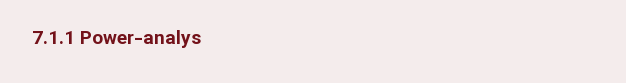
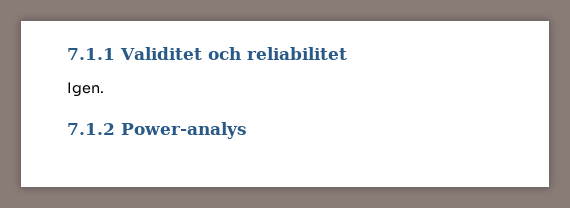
- 7.1.1 Power-analys
+ 7.1.1 Validitet och reliabilitet
+ Igen.
+ 7.1.2 Power-analys

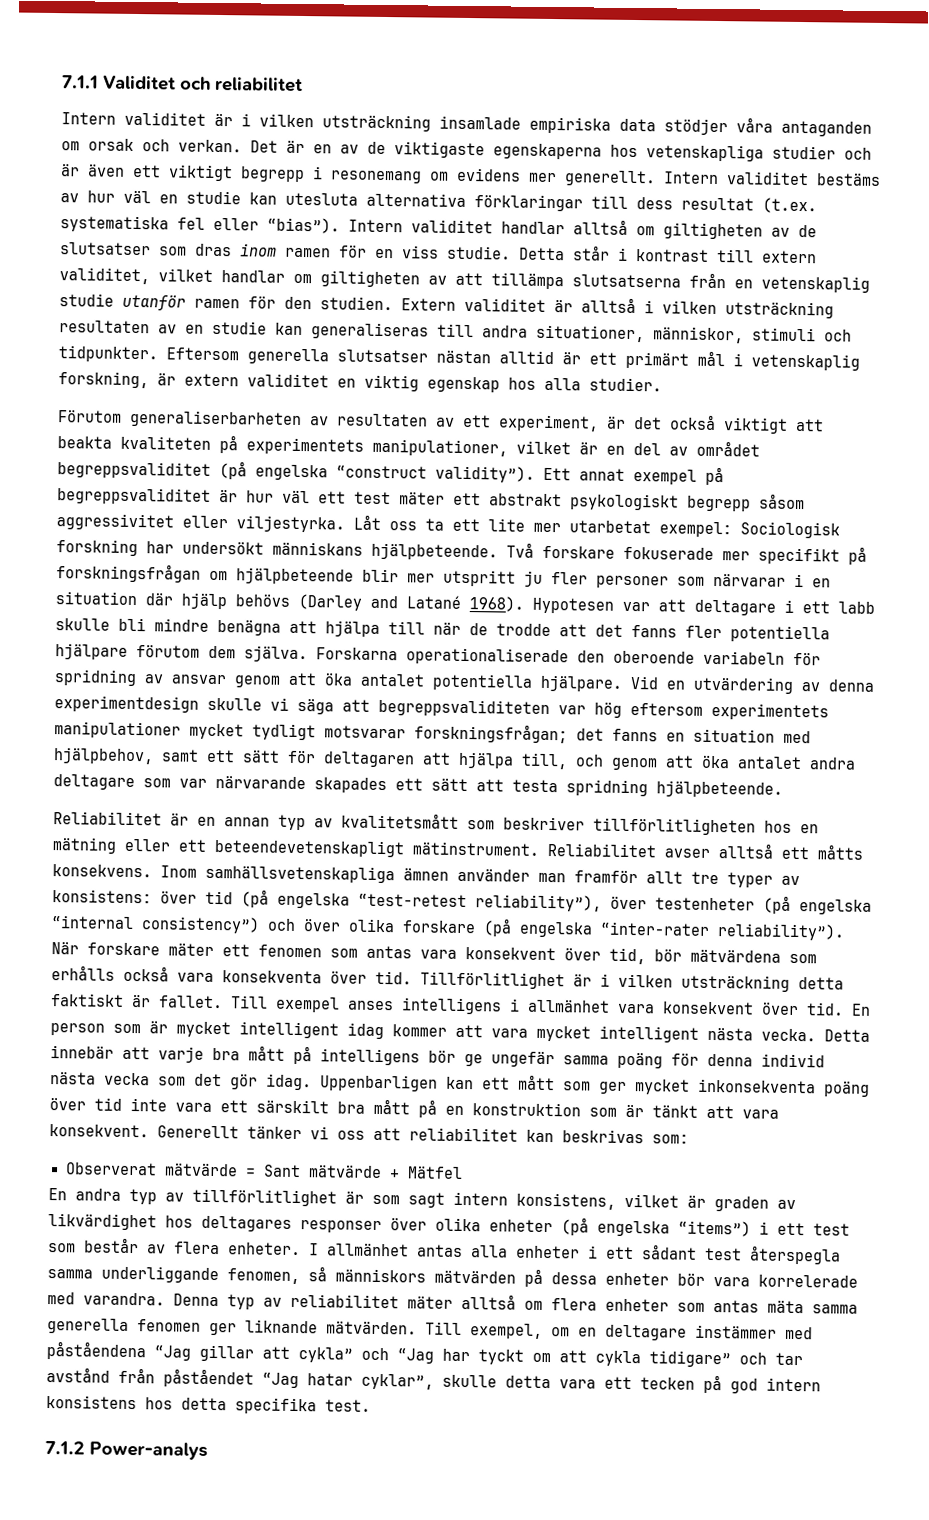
- Igen.
+ Intern validitet är i vilken utsträckning insamlade empiriska data stödjer våra antaganden om orsak och verkan. Det är en av de viktigaste egenskaperna hos vetenskapliga studier och är även ett viktigt begrepp i resonemang om evidens mer generellt. Intern validitet bestäms av hur väl en studie kan utesluta alternativa förklaringar till dess resultat (t.ex. systematiska fel eller “bias”). Intern validitet handlar alltså om giltigheten av de slutsatser som dras inom ramen för en viss studie. Detta står i kontrast till extern validitet, vilket handlar om giltigheten av att tillämpa slutsatserna från en vetenskaplig studie utanför ramen för den studien. Extern validitet är alltså i vilken utsträckning resultaten av en studie kan generaliseras till andra situationer, människor, stimuli och tidpunkter. Eftersom generella slutsatser nästan alltid är ett primärt mål i vetenskaplig forskning, är extern validitet en viktig egenskap hos alla studier.
+ Förutom generaliserbarheten av resultaten av ett experiment, är det också viktigt att beakta kvaliteten på experimentets manipulationer, vilket är en del av området begreppsvaliditet (på engelska “construct validity”). Ett annat exempel på begreppsvaliditet är hur väl ett test mäter ett abstrakt psykologiskt begrepp såsom aggressivitet eller viljestyrka. Låt oss ta ett lite mer utarbetat exempel: Sociologisk forskning har undersökt människans hjälpbeteende. Två forskare fokuserade mer specifikt på forskningsfrågan om hjälpbeteende blir mer utspritt ju fler personer som närvarar i en situation där hjälp behövs (Darley and Latané 1968). Hypotesen var att deltagare i ett labb skulle bli mindre benägna att hjälpa till när de trodde att det fanns fler potentiella hjälpare förutom dem själva. Forskarna operationaliserade den oberoende variabeln för spridning av ansvar genom att öka antalet potentiella hjälpare. Vid en utvärdering av denna experimentdesign skulle vi säga att begreppsvaliditeten var hög eftersom experimentets manipulationer mycket tydligt motsvarar forskningsfrågan; det fanns en situation med hjälpbehov, samt ett sätt för deltagaren att hjälpa till, och genom att öka antalet andra deltagare som var närvarande skapades ett sätt att testa spridning hjälpbeteende.
+ Reliabilitet är en annan typ av kvalitetsmått som beskriver tillförlitligheten hos en mätning eller ett beteendevetenskapligt mätinstrument. Reliabilitet avser alltså ett måtts konsekvens. Inom samhällsvetenskapliga ämnen använder man framför allt tre typer av konsistens: över tid (på engelska “test-retest reliability”), över testenheter (på engelska “internal consistency”) och över olika forskare (på engelska “inter-rater reliability”). När forskare mäter ett fenomen som antas vara konsekvent över tid, bör mätvärdena som erhålls också vara konsekventa över tid. Tillförlitlighet är i vilken utsträckning detta faktiskt är fallet. Till exempel anses intelligens i allmänhet vara konsekvent över tid. En person som är mycket intelligent idag kommer att vara mycket intelligent nästa vecka. Detta innebär att varje bra mått på intelligens bör ge ungefär samma poäng för denna individ nästa vecka som det gör idag. Uppenbarligen kan ett mått som ger mycket inkonsekventa poäng över tid inte vara ett särskilt bra mått på en konstruktion som är tänkt att vara konsekvent. Generellt tänker vi oss att reliabilitet kan beskrivas som:
+ Observerat mätvärde = Sant mätvärde + Mätfel
+ En andra typ av tillförlitlighet är som sagt intern konsistens, vilket är graden av likvärdighet hos deltagares responser över olika enheter (på engelska “items”) i ett test som består av flera enheter. I allmänhet antas alla enheter i ett sådant test återspegla samma underliggande fenomen, så människors mätvärden på dessa enheter bör vara korrelerade med varandra. Denna typ av reliabilitet mäter alltså om flera enheter som antas mäta samma generella fenomen ger liknande mätvärden. Till exempel, om en deltagare instämmer med påståendena “Jag gillar att cykla” och “Jag har tyckt om att cykla tidigare” och tar avstånd från påståendet “Jag hatar cyklar”, skulle detta vara ett tecken på god intern konsistens hos detta specifika test.

